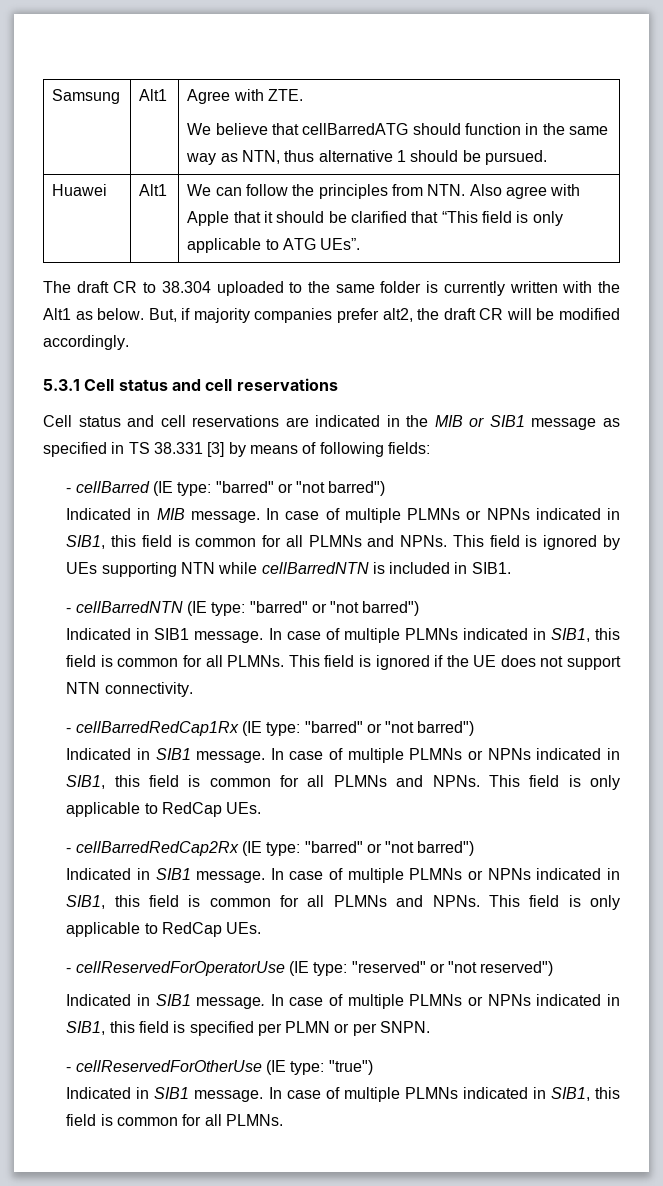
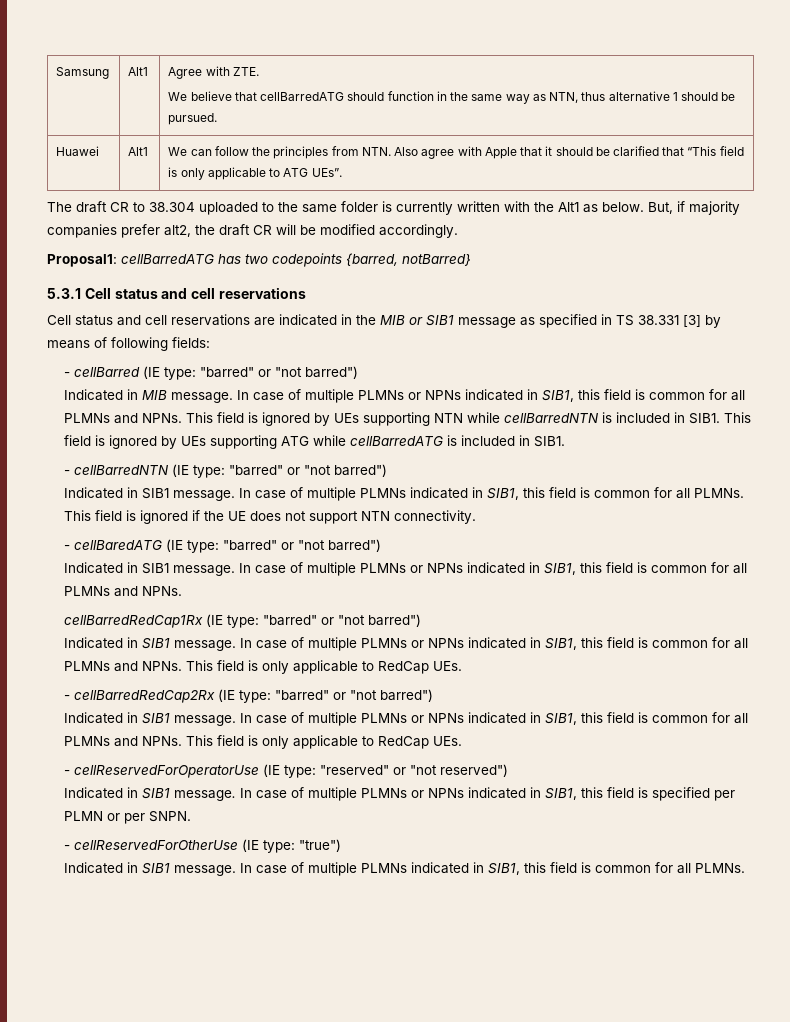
+ Proposal1: cellBarredATG has two codepoints {barred, notBarred}
+ This field is ignored by UEs supporting ATG while cellBarredATG is included in SIB1.
- - cellBarredRedCap1Rx (IE type: "barred" or "not barred")
+ - cellBaredATG (IE type: "barred" or "not barred")
+ Indicated in SIB1 message. In case of multiple PLMNs or NPNs indicated in SIB1, this field is common for all PLMNs and NPNs.
+ cellBarredRedCap1Rx (IE type: "barred" or "not barred")

